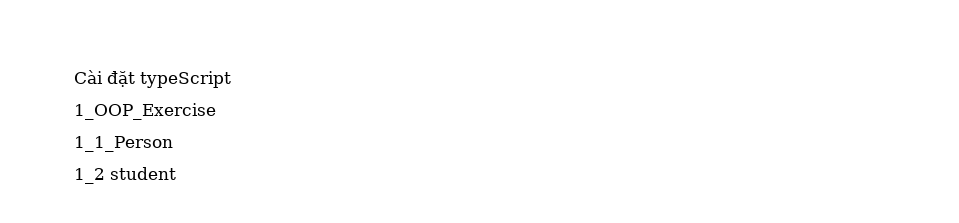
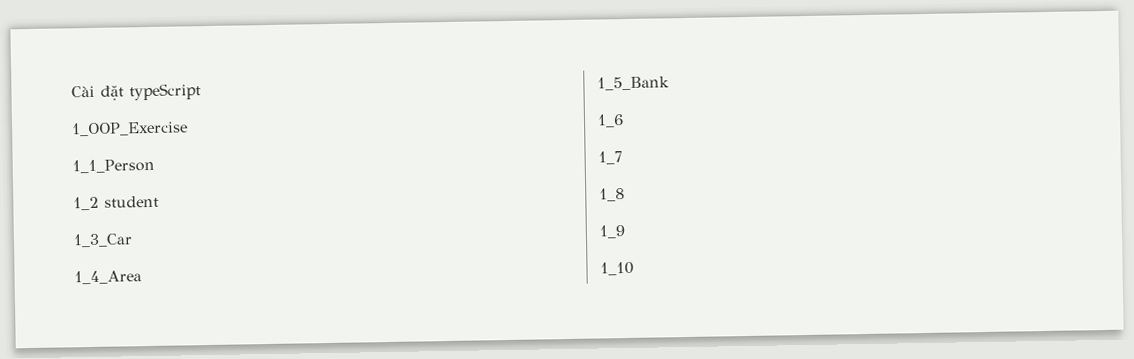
+ 1_3_Car
+ 1_4_Area
+ 1_5_Bank
+ 1_6
+ 1_7
+ 1_8
+ 1_9
+ 1_10

